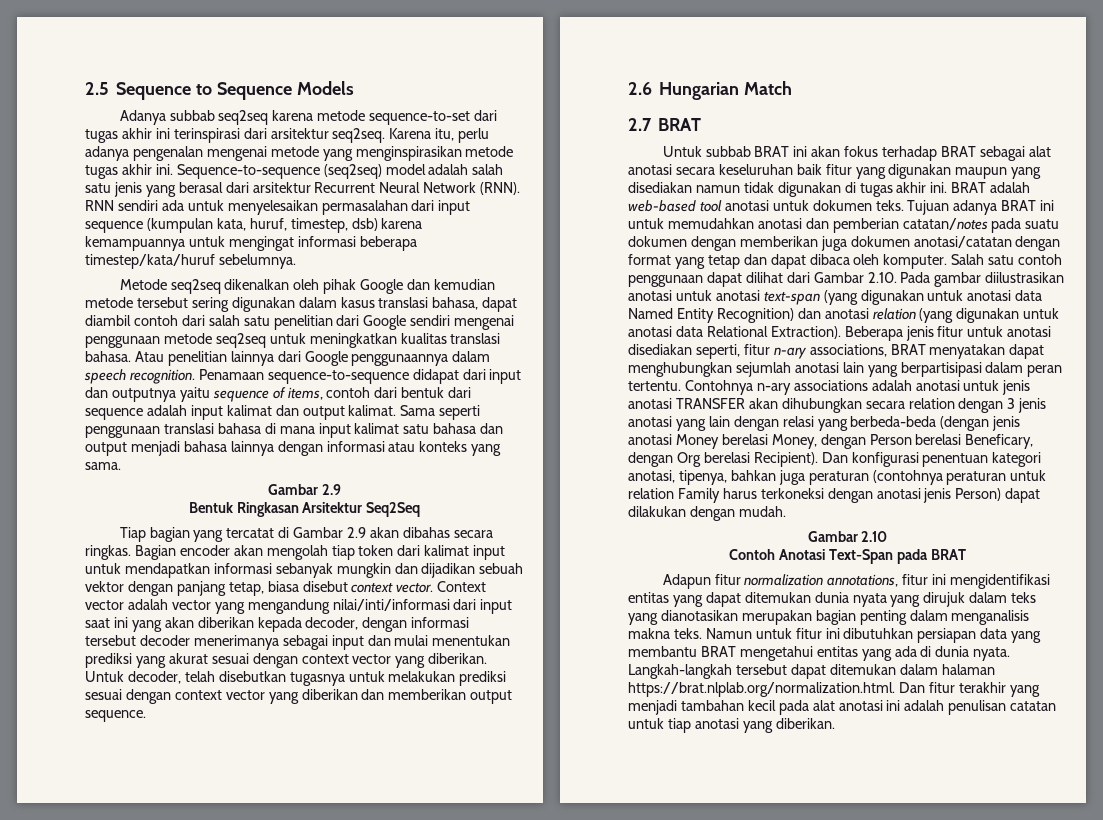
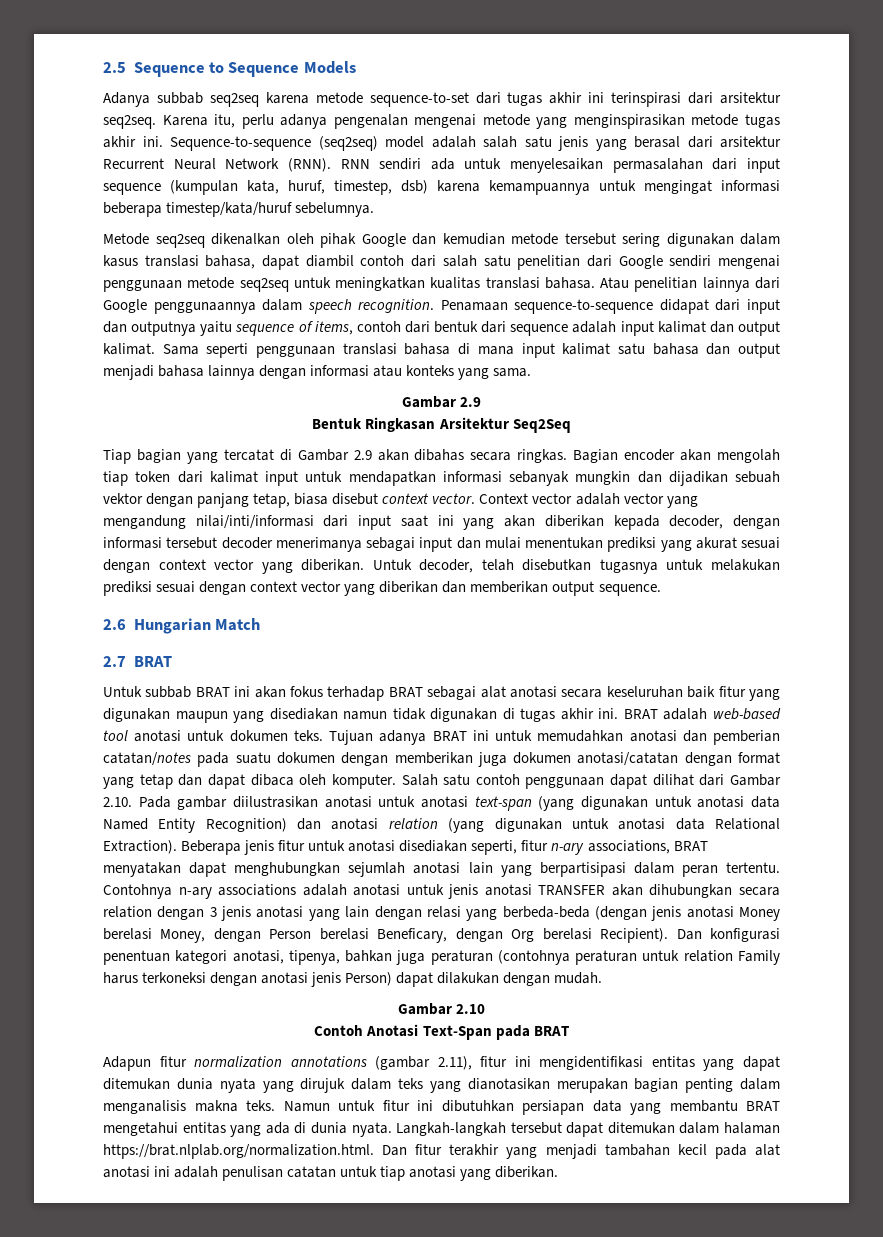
- Adapun fitur normalization annotations, fitur ini mengidentifikasi entitas yang dapat ditemukan dunia nyata yang dirujuk dalam teks yang dianotasikan merupakan bagian penting dalam menganalisis makna teks.
+ Adapun fitur normalization annotations (gambar 2.11), fitur ini mengidentifikasi entitas yang dapat ditemukan dunia nyata yang dirujuk dalam teks yang dianotasikan merupakan bagian penting dalam menganalisis makna teks.

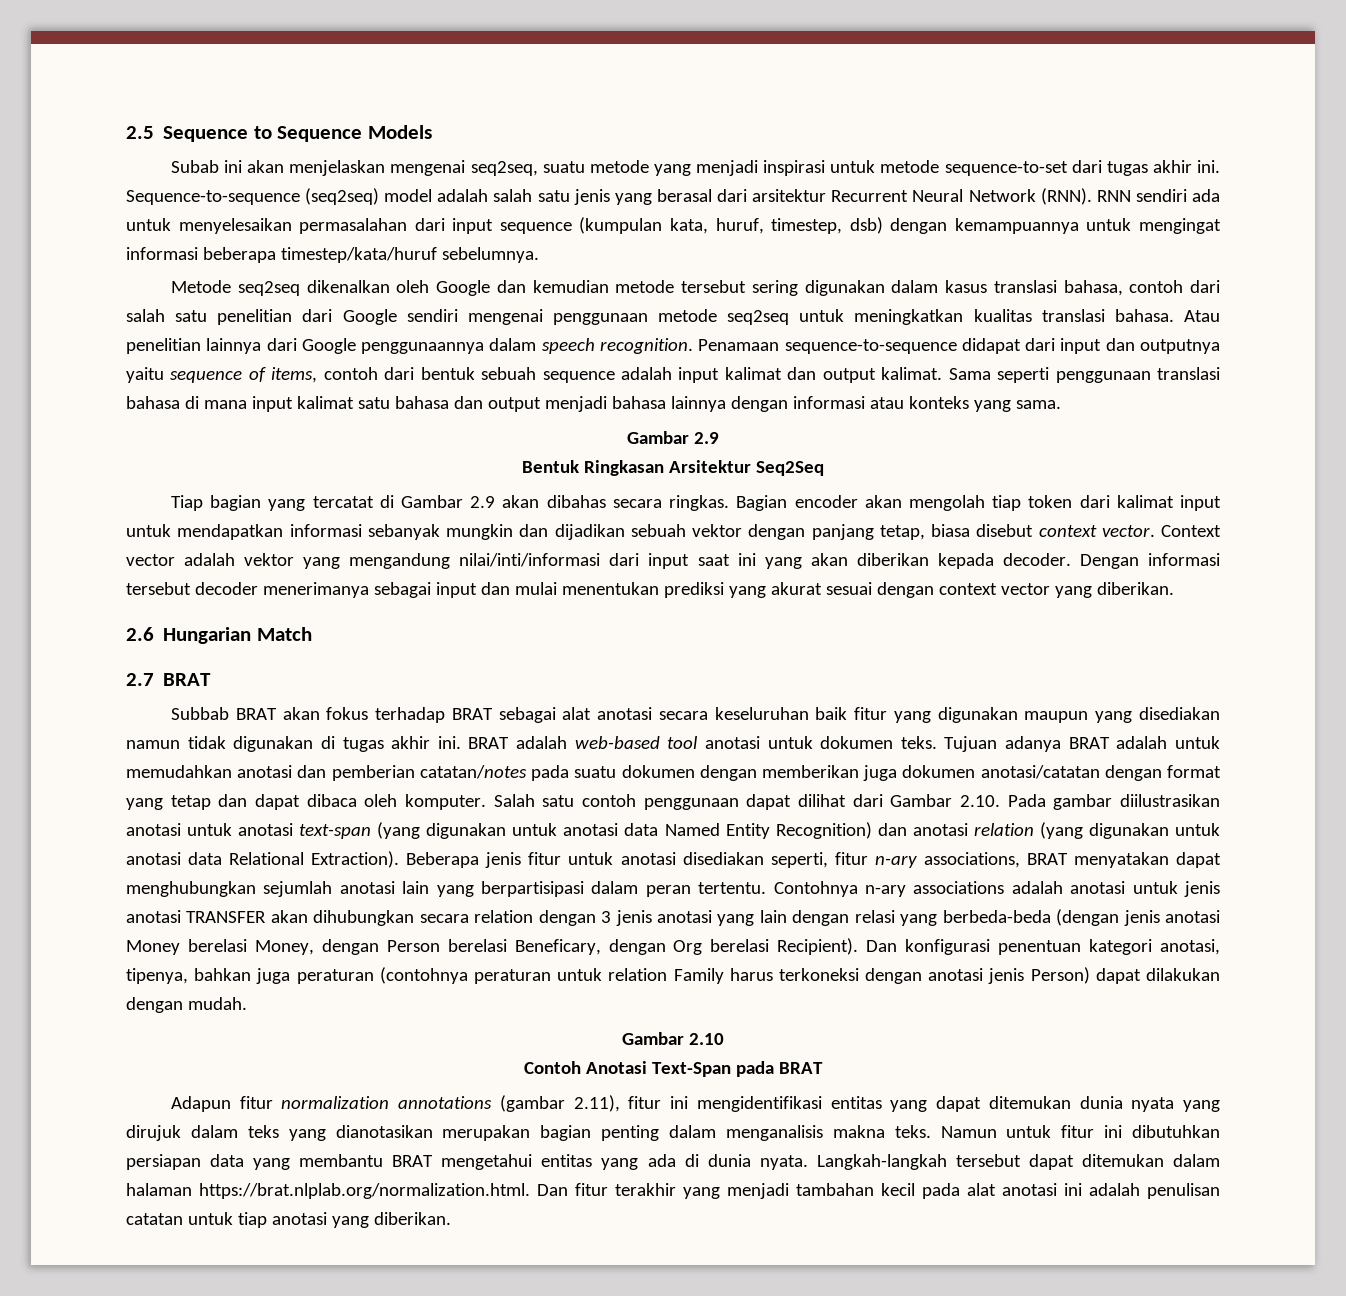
- Adanya subbab seq2seq karena metode sequence-to-set dari tugas akhir ini terinspirasi dari arsitektur seq2seq. Karena itu, perlu adanya pengenalan mengenai metode yang menginspirasikan metode tugas akhir ini.
+ Subab ini akan menjelaskan mengenai seq2seq, suatu metode yang menjadi inspirasi untuk metode sequence-to-set dari tugas akhir ini.
- RNN sendiri ada untuk menyelesaikan permasalahan dari input sequence (kumpulan kata, huruf, timestep, dsb) karena kemampuannya untuk mengingat informasi beberapa timestep/kata/huruf sebelumnya.
+ RNN sendiri ada untuk menyelesaikan permasalahan dari input sequence (kumpulan kata, huruf, timestep, dsb) dengan kemampuannya untuk mengingat informasi beberapa timestep/kata/huruf sebelumnya.
- Metode seq2seq dikenalkan oleh pihak Google dan kemudian metode tersebut sering digunakan dalam kasus translasi bahasa, dapat diambil contoh dari salah satu penelitian dari Google sendiri mengenai penggunaan metode seq2seq untuk meningkatkan kualitas translasi bahasa.
+ Metode seq2seq dikenalkan oleh Google dan kemudian metode tersebut sering digunakan dalam kasus translasi bahasa, contoh dari salah satu penelitian dari Google sendiri mengenai penggunaan metode seq2seq untuk meningkatkan kualitas translasi bahasa.
- Penamaan sequence-to-sequence didapat dari input dan outputnya yaitu sequence of items, contoh dari bentuk dari sequence adalah input kalimat dan output kalimat.
+ Penamaan sequence-to-sequence didapat dari input dan outputnya yaitu sequence of items, contoh dari bentuk sebuah sequence adalah input kalimat dan output kalimat.
- Context vector adalah vector yang mengandung nilai/inti/informasi dari input saat ini yang akan diberikan kepada decoder, dengan informasi tersebut decoder menerimanya sebagai input dan mulai menentukan prediksi yang akurat sesuai dengan context vector yang diberikan. Untuk decoder, telah disebutkan tugasnya untuk melakukan prediksi sesuai dengan context vector yang diberikan dan memberikan output sequence.
+ Context vector adalah vektor yang mengandung nilai/inti/informasi dari input saat ini yang akan diberikan kepada decoder. Dengan informasi tersebut decoder menerimanya sebagai input dan mulai menentukan prediksi yang akurat sesuai dengan context vector yang diberikan.
- Untuk subbab BRAT ini akan fokus terhadap BRAT sebagai alat anotasi secara keseluruhan baik fitur yang digunakan maupun yang disediakan namun tidak digunakan di tugas akhir ini.
+ Subbab BRAT akan fokus terhadap BRAT sebagai alat anotasi secara keseluruhan baik fitur yang digunakan maupun yang disediakan namun tidak digunakan di tugas akhir ini.
- Tujuan adanya BRAT ini untuk memudahkan anotasi dan pemberian catatan/notes pada suatu dokumen dengan memberikan juga dokumen anotasi/catatan dengan format yang tetap dan dapat dibaca oleh komputer.
+ Tujuan adanya BRAT adalah untuk memudahkan anotasi dan pemberian catatan/notes pada suatu dokumen dengan memberikan juga dokumen anotasi/catatan dengan format yang tetap dan dapat dibaca oleh komputer.

